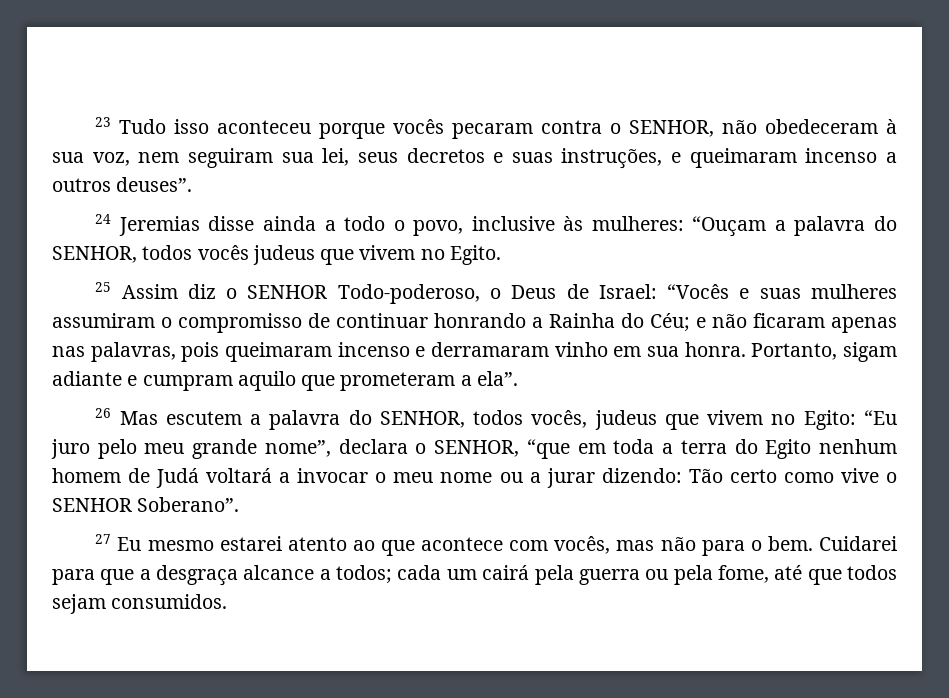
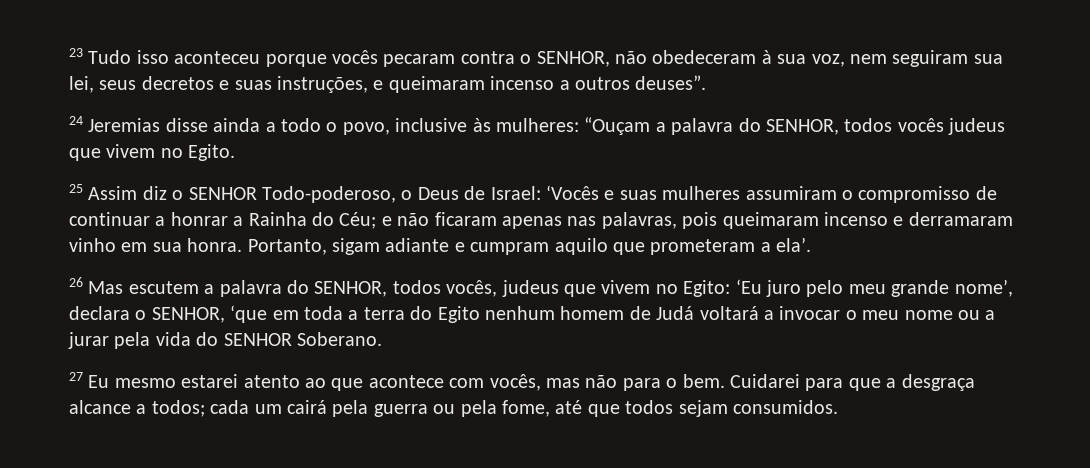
- 25 Assim diz o SENHOR Todo-poderoso, o Deus de Israel: “Vocês e suas mulheres assumiram o compromisso de continuar honrando a Rainha do Céu; e não ficaram apenas nas palavras, pois queimaram incenso e derramaram vinho em sua honra.
+ 25 Assim diz o SENHOR Todo-poderoso, o Deus de Israel: ‘Vocês e suas mulheres assumiram o compromisso de continuar a honrar a Rainha do Céu; e não ficaram apenas nas palavras, pois queimaram incenso e derramaram vinho em sua honra.
- Portanto, sigam adiante e cumpram aquilo que prometeram a ela”.
+ Portanto, sigam adiante e cumpram aquilo que prometeram a ela’.
- 26 Mas escutem a palavra do SENHOR, todos vocês, judeus que vivem no Egito: “Eu juro pelo meu grande nome”, declara o SENHOR, “que em toda a terra do Egito nenhum homem de Judá voltará a invocar o meu nome ou a jurar dizendo: Tão certo como vive o SENHOR Soberano”.
+ 26 Mas escutem a palavra do SENHOR, todos vocês, judeus que vivem no Egito: ‘Eu juro pelo meu grande nome’, declara o SENHOR, ‘que em toda a terra do Egito nenhum homem de Judá voltará a invocar o meu nome ou a jurar pela vida do SENHOR Soberano.

